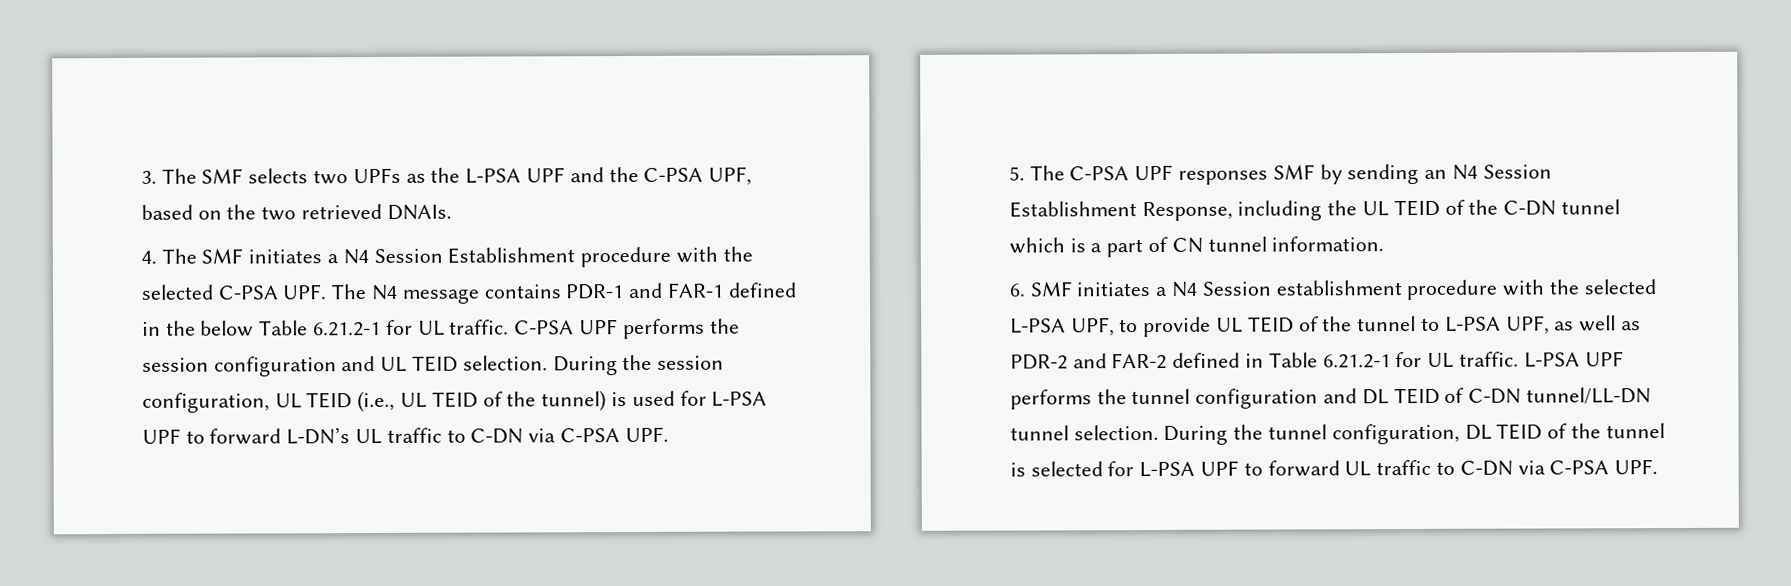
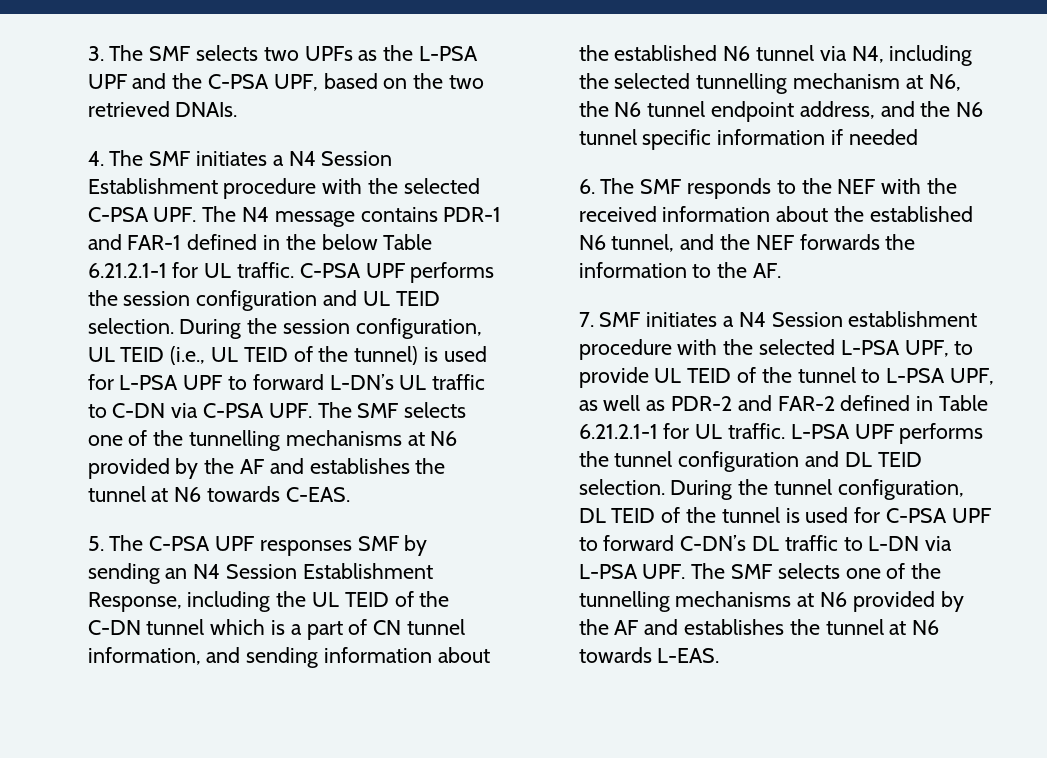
- 4. The SMF initiates a N4 Session Establishment procedure with the selected C-PSA UPF. The N4 message contains PDR-1 and FAR-1 defined in the below Table 6.21.2-1 for UL traffic.
+ 4. The SMF initiates a N4 Session Establishment procedure with the selected C-PSA UPF. The N4 message contains PDR-1 and FAR-1 defined in the below Table 6.21.2.1-1 for UL traffic.
- During the session configuration, UL TEID (i.e., UL TEID of the tunnel) is used for L-PSA UPF to forward L-DN’s UL traffic to C-DN via C-PSA UPF.
+ During the session configuration, UL TEID (i.e., UL TEID of the tunnel) is used for L-PSA UPF to forward L-DN’s UL traffic to C-DN via C-PSA UPF. The SMF selects one of the tunnelling mechanisms at N6 provided by the AF and establishes the tunnel at N6 towards C-EAS.
- 5. The C-PSA UPF responses SMF by sending an N4 Session Establishment Response, including the UL TEID of the C-DN tunnel which is a part of CN tunnel information.
- 6. SMF initiates a N4 Session establishment procedure with the selected L-PSA UPF, to provide UL TEID of the tunnel to L-PSA UPF, as well as PDR-2 and FAR-2 defined in Table 6.21.2-1 for UL traffic.
+ 5. The C-PSA UPF responses SMF by sending an N4 Session Establishment Response, including the UL TEID of the C-DN tunnel which is a part of CN tunnel information, and sending information about the established N6 tunnel via N4, including the selected tunnelling mechanism at N6, the N6 tunnel endpoint address, and the N6 tunnel specific information if needed
+ 6. The SMF responds to the NEF with the received information about the established N6 tunnel, and the NEF forwards the information to the AF.
+ 7. SMF initiates a N4 Session establishment procedure with the selected L-PSA UPF, to provide UL TEID of the tunnel to L-PSA UPF, as well as PDR-2 and FAR-2 defined in Table 6.21.2.1-1 for UL traffic.
- L-PSA UPF performs the tunnel configuration and DL TEID of C-DN tunnel/LL-DN tunnel selection.
+ L-PSA UPF performs the tunnel configuration and DL TEID selection.
- During the tunnel configuration, DL TEID of the tunnel is selected for L-PSA UPF to forward UL traffic to C-DN via C-PSA UPF.
+ During the tunnel configuration, DL TEID of the tunnel is used for C-PSA UPF to forward C-DN’s DL traffic to L-DN via L-PSA UPF. The SMF selects one of the tunnelling mechanisms at N6 provided by the AF and establishes the tunnel at N6 towards L-EAS.

